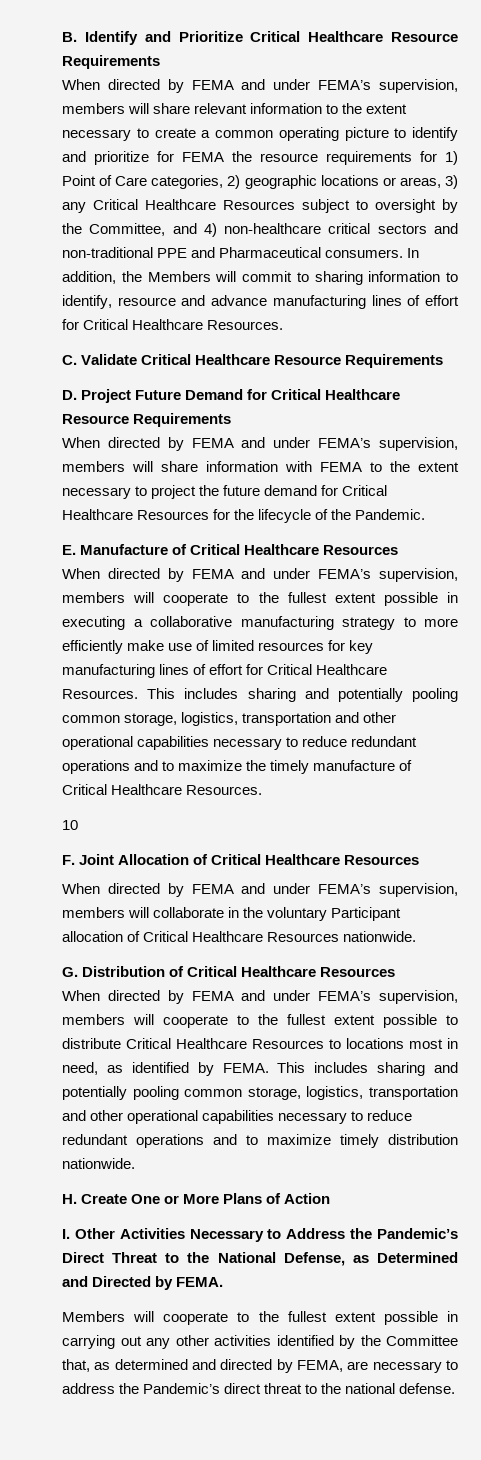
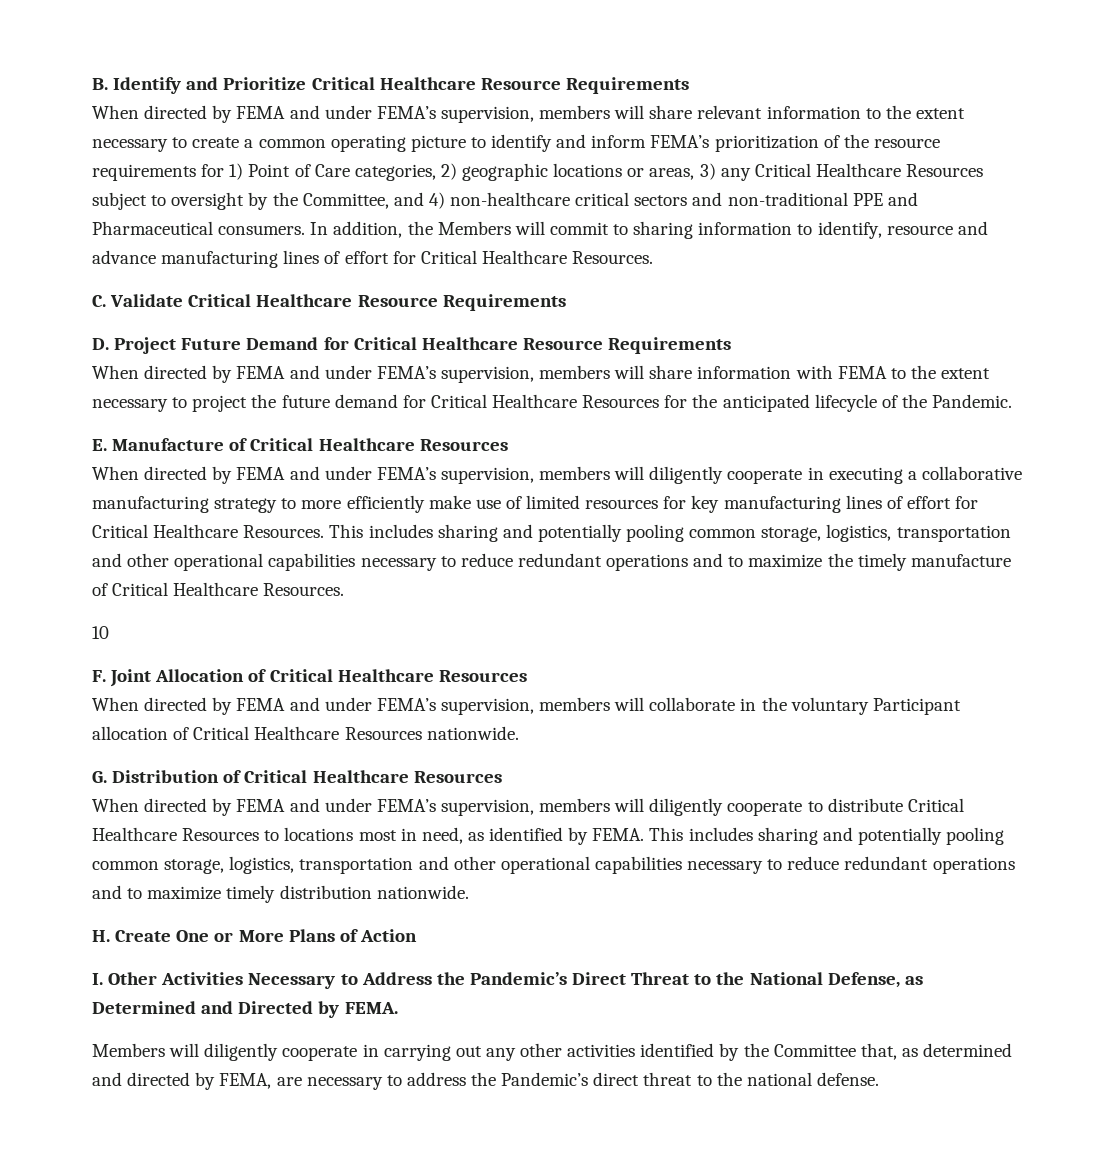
- When directed by FEMA and under FEMA’s supervision, members will share relevant information to the extent necessary to create a common operating picture to identify and prioritize for FEMA the resource requirements for 1) Point of Care categories, 2) geographic locations or areas, 3) any Critical Healthcare Resources subject to oversight by the Committee, and 4) non-healthcare critical sectors and non-traditional PPE and Pharmaceutical consumers.
+ When directed by FEMA and under FEMA’s supervision, members will share relevant information to the extent necessary to create a common operating picture to identify and inform FEMA’s prioritization of the resource requirements for 1) Point of Care categories, 2) geographic locations or areas, 3) any Critical Healthcare Resources subject to oversight by the Committee, and 4) non-healthcare critical sectors and non-traditional PPE and Pharmaceutical consumers.
- When directed by FEMA and under FEMA’s supervision, members will share information with FEMA to the extent necessary to project the future demand for Critical Healthcare Resources for the lifecycle of the Pandemic.
+ When directed by FEMA and under FEMA’s supervision, members will share information with FEMA to the extent necessary to project the future demand for Critical Healthcare Resources for the anticipated lifecycle of the Pandemic.
- When directed by FEMA and under FEMA’s supervision, members will cooperate to the fullest extent possible in executing a collaborative manufacturing strategy to more efficiently make use of limited resources for key manufacturing lines of effort for Critical Healthcare Resources.
+ When directed by FEMA and under FEMA’s supervision, members will diligently cooperate in executing a collaborative manufacturing strategy to more efficiently make use of limited resources for key manufacturing lines of effort for Critical Healthcare Resources.
- When directed by FEMA and under FEMA’s supervision, members will cooperate to the fullest extent possible to distribute Critical Healthcare Resources to locations most in need, as identified by FEMA.
+ When directed by FEMA and under FEMA’s supervision, members will diligently cooperate to distribute Critical Healthcare Resources to locations most in need, as identified by FEMA.
- Members will cooperate to the fullest extent possible in carrying out any other activities identified by the Committee that, as determined and directed by FEMA, are necessary to address the Pandemic’s direct threat to the national defense.
+ Members will diligently cooperate in carrying out any other activities identified by the Committee that, as determined and directed by FEMA, are necessary to address the Pandemic’s direct threat to the national defense.

